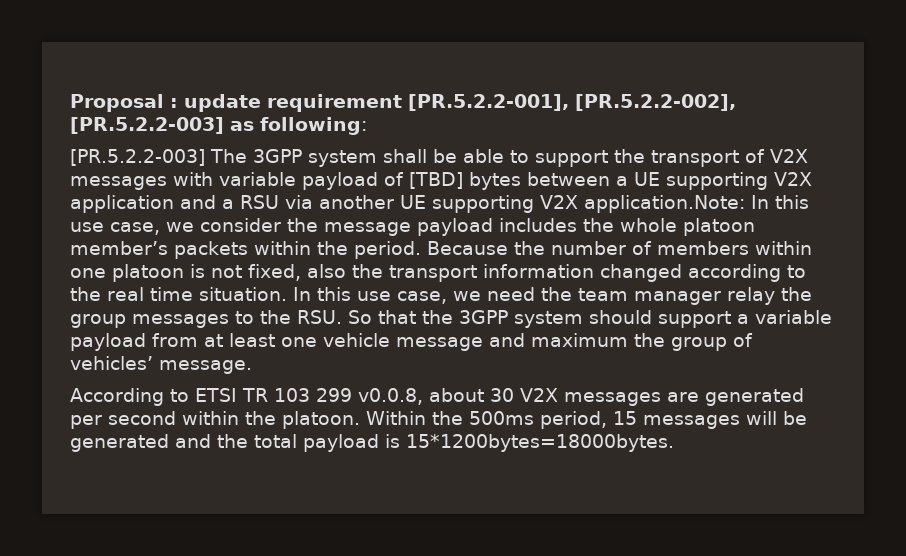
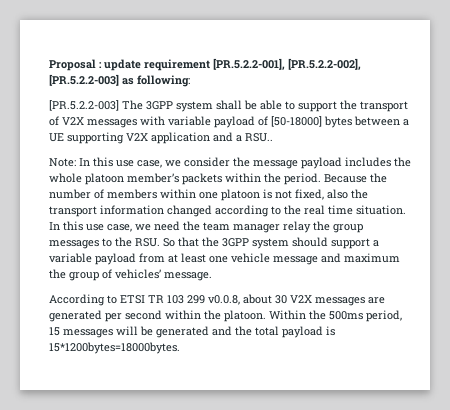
- [PR.5.2.2-003] The 3GPP system shall be able to support the transport of V2X messages with variable payload of [TBD] bytes between a UE supporting V2X application and a RSU via another UE supporting V2X application.Note: In this use case, we consider the message payload includes the whole platoon member’s packets within the period.
+ [PR.5.2.2-003] The 3GPP system shall be able to support the transport of V2X messages with variable payload of [50-18000] bytes between a UE supporting V2X application and a RSU..
+ Note: In this use case, we consider the message payload includes the whole platoon member’s packets within the period.

